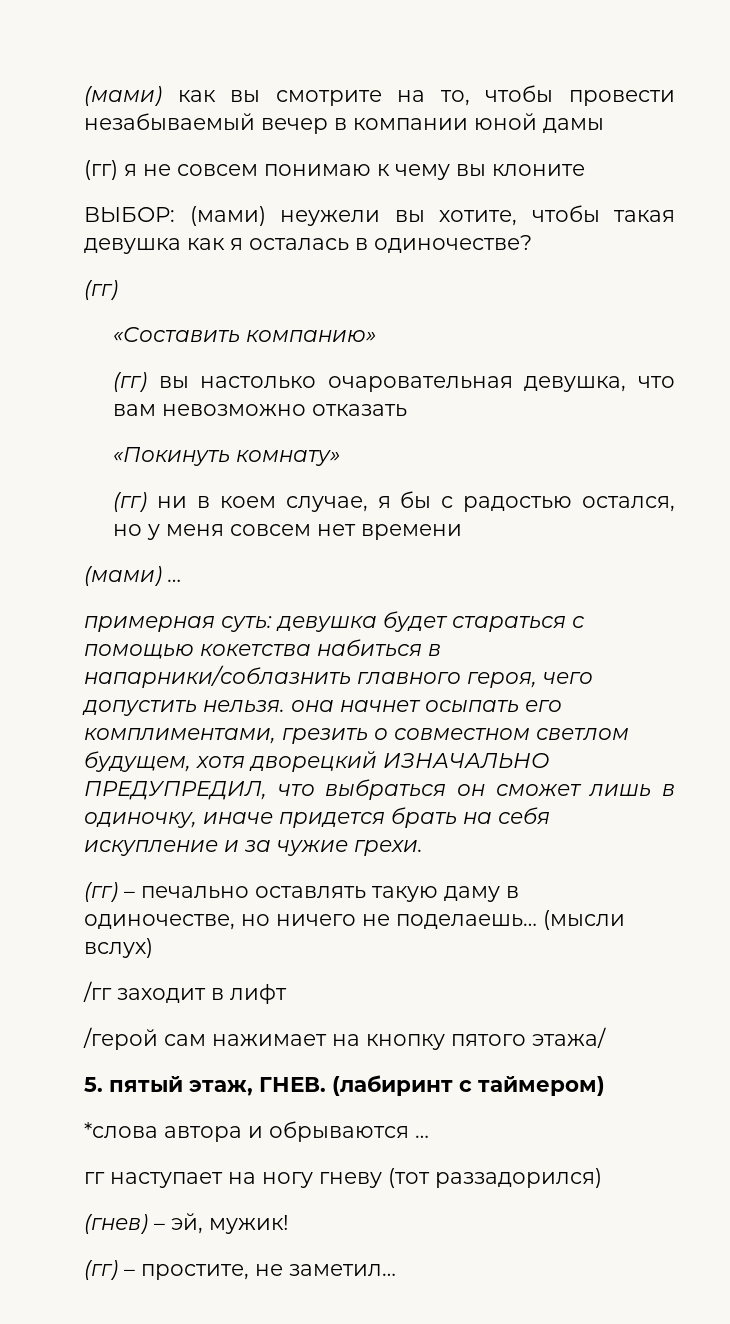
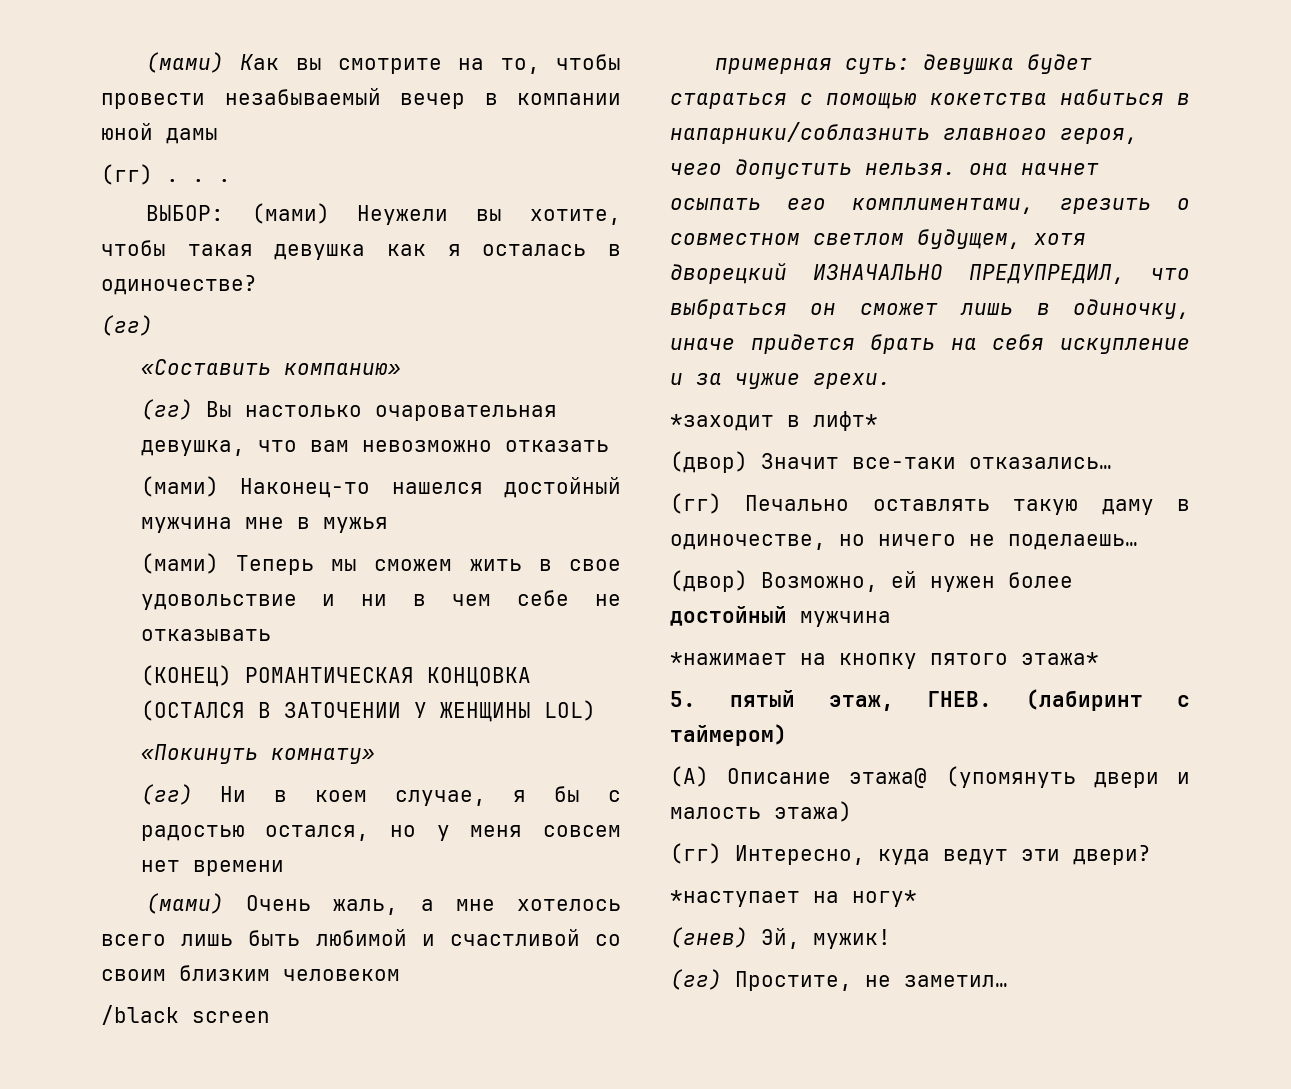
- (мами) как вы смотрите на то, чтобы провести незабываемый вечер в компании юной дамы
+ (мами) Как вы смотрите на то, чтобы провести незабываемый вечер в компании юной дамы
- (гг) я не совсем понимаю к чему вы клоните
+ (гг) . . .
- ВЫБОР: (мами) неужели вы хотите, чтобы такая девушка как я осталась в одиночестве?
+ ВЫБОР: (мами) Неужели вы хотите, чтобы такая девушка как я осталась в одиночестве?
- (гг) вы настолько очаровательная девушка, что вам невозможно отказать
+ (гг) Вы настолько очаровательная девушка, что вам невозможно отказать
+ (мами) Наконец-то нашелся достойный мужчина мне в мужья
+ (мами) Теперь мы сможем жить в свое удовольствие и ни в чем себе не отказывать
+ (КОНЕЦ) РОМАНТИЧЕСКАЯ КОНЦОВКА (ОСТАЛСЯ В ЗАТОЧЕНИИ У ЖЕНЩИНЫ LOL)
- (гг) ни в коем случае, я бы с радостью остался, но у меня совсем нет времени
+ (гг) Ни в коем случае, я бы с радостью остался, но у меня совсем нет времени
- (мами) …
+ (мами) Очень жаль, а мне хотелось всего лишь быть любимой и счастливой со своим близким человеком
+ /black screen
- (гг) – печально оставлять такую даму в одиночестве, но ничего не поделаешь… (мысли вслух)
- /гг заходит в лифт
- /герой сам нажимает на кнопку пятого этажа/
+ *заходит в лифт*
+ (двор) Значит все-таки отказались…
+ (гг) Печально оставлять такую даму в одиночестве, но ничего не поделаешь…
+ (двор) Возможно, ей нужен более достойный мужчина
+ *нажимает на кнопку пятого этажа*
- *слова автора и обрываются …
- гг наступает на ногу гневу (тот раззадорился)
+ (А) Описание этажа@ (упомянуть двери и малость этажа)
+ (гг) Интересно, куда ведут эти двери?
+ *наступает на ногу*
- (гнев) – эй, мужик!
+ (гнев) Эй, мужик!
- (гг) – простите, не заметил…
+ (гг) Простите, не заметил…

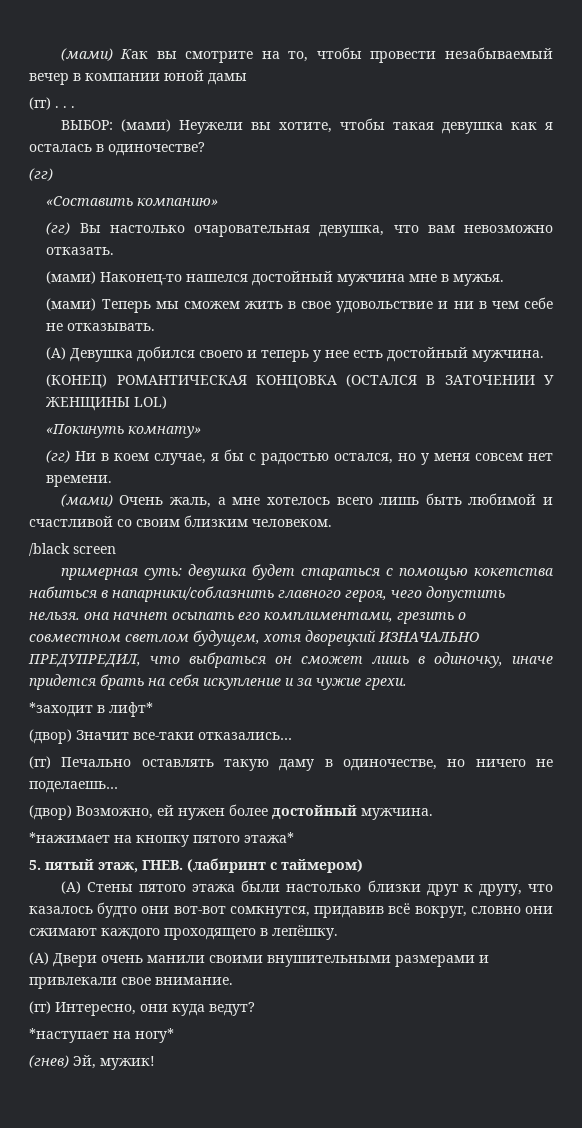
- (гг) Вы настолько очаровательная девушка, что вам невозможно отказать
+ (гг) Вы настолько очаровательная девушка, что вам невозможно отказать.
- (мами) Наконец-то нашелся достойный мужчина мне в мужья
+ (мами) Наконец-то нашелся достойный мужчина мне в мужья.
- (мами) Теперь мы сможем жить в свое удовольствие и ни в чем себе не отказывать
+ (мами) Теперь мы сможем жить в свое удовольствие и ни в чем себе не отказывать.
+ (A) Девушка добился своего и теперь у нее есть достойный мужчина.
- (гг) Ни в коем случае, я бы с радостью остался, но у меня совсем нет времени
+ (гг) Ни в коем случае, я бы с радостью остался, но у меня совсем нет времени.
- (мами) Очень жаль, а мне хотелось всего лишь быть любимой и счастливой со своим близким человеком
+ (мами) Очень жаль, а мне хотелось всего лишь быть любимой и счастливой со своим близким человеком.
- (двор) Возможно, ей нужен более достойный мужчина
+ (двор) Возможно, ей нужен более достойный мужчина.
- (А) Описание этажа@ (упомянуть двери и малость этажа)
- (гг) Интересно, куда ведут эти двери?
+ (А) Стены пятого этажа были настолько близки друг к другу, что казалось будто они вот-вот сомкнутся, придавив всё вокруг, словно они сжимают каждого проходящего в лепёшку.
+ (А) Двери очень манили своими внушительными размерами и привлекали свое внимание.
+ (гг) Интересно, они куда ведут?
- (гг) Простите, не заметил…

